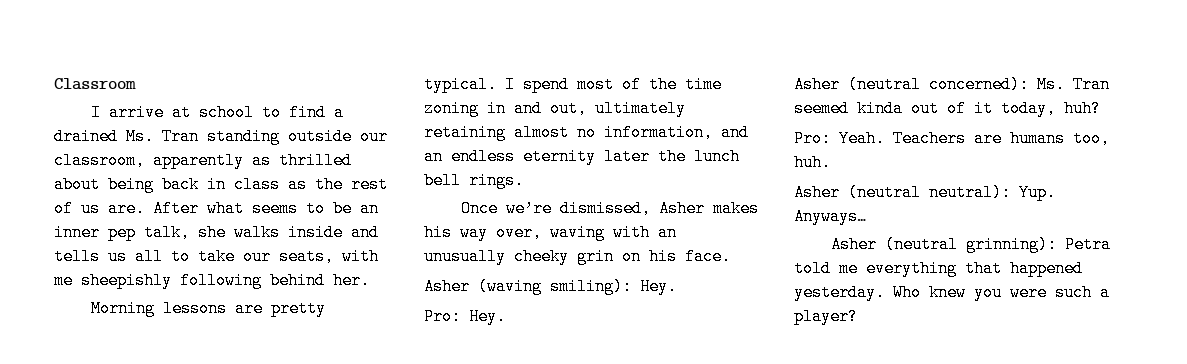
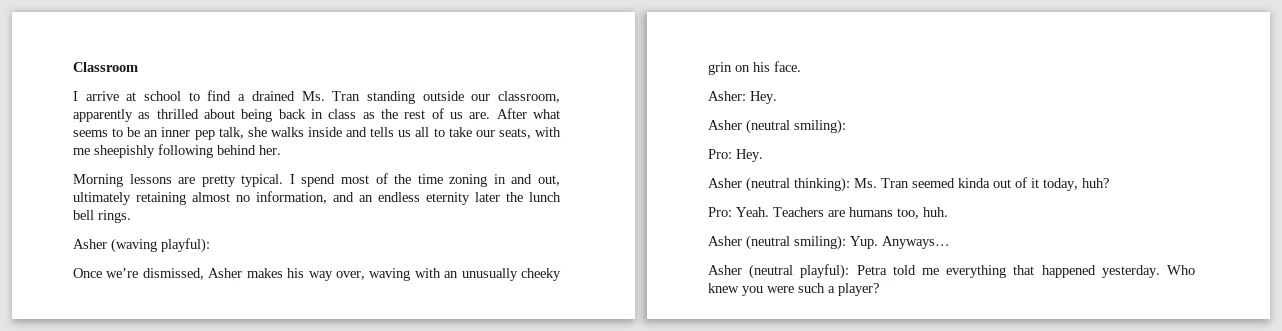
+ Asher (waving playful):
- Asher (waving smiling): Hey.
+ Asher: Hey.
+ Asher (neutral smiling):
- Asher (neutral concerned): Ms. Tran seemed kinda out of it today, huh?
+ Asher (neutral thinking): Ms. Tran seemed kinda out of it today, huh?
- Asher (neutral neutral): Yup. Anyways…
+ Asher (neutral smiling): Yup. Anyways…
- Asher (neutral grinning): Petra told me everything that happened yesterday.
+ Asher (neutral playful): Petra told me everything that happened yesterday.

